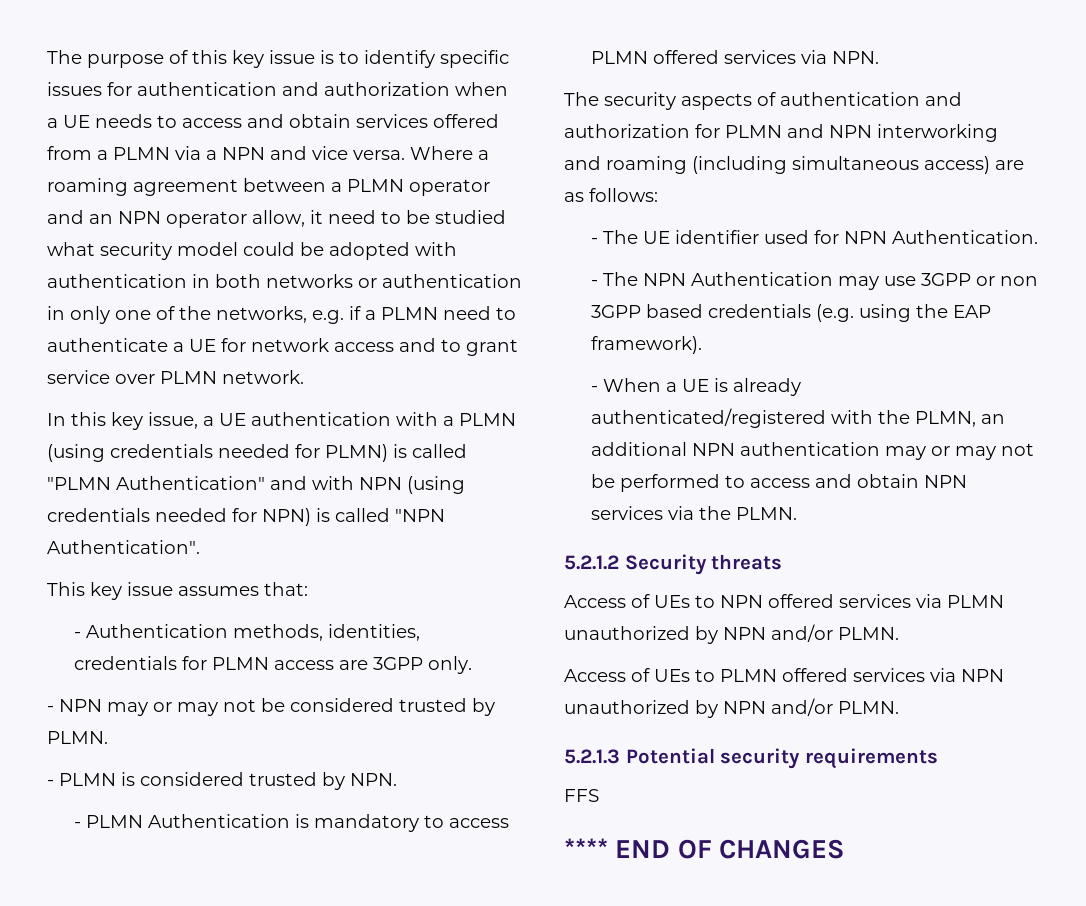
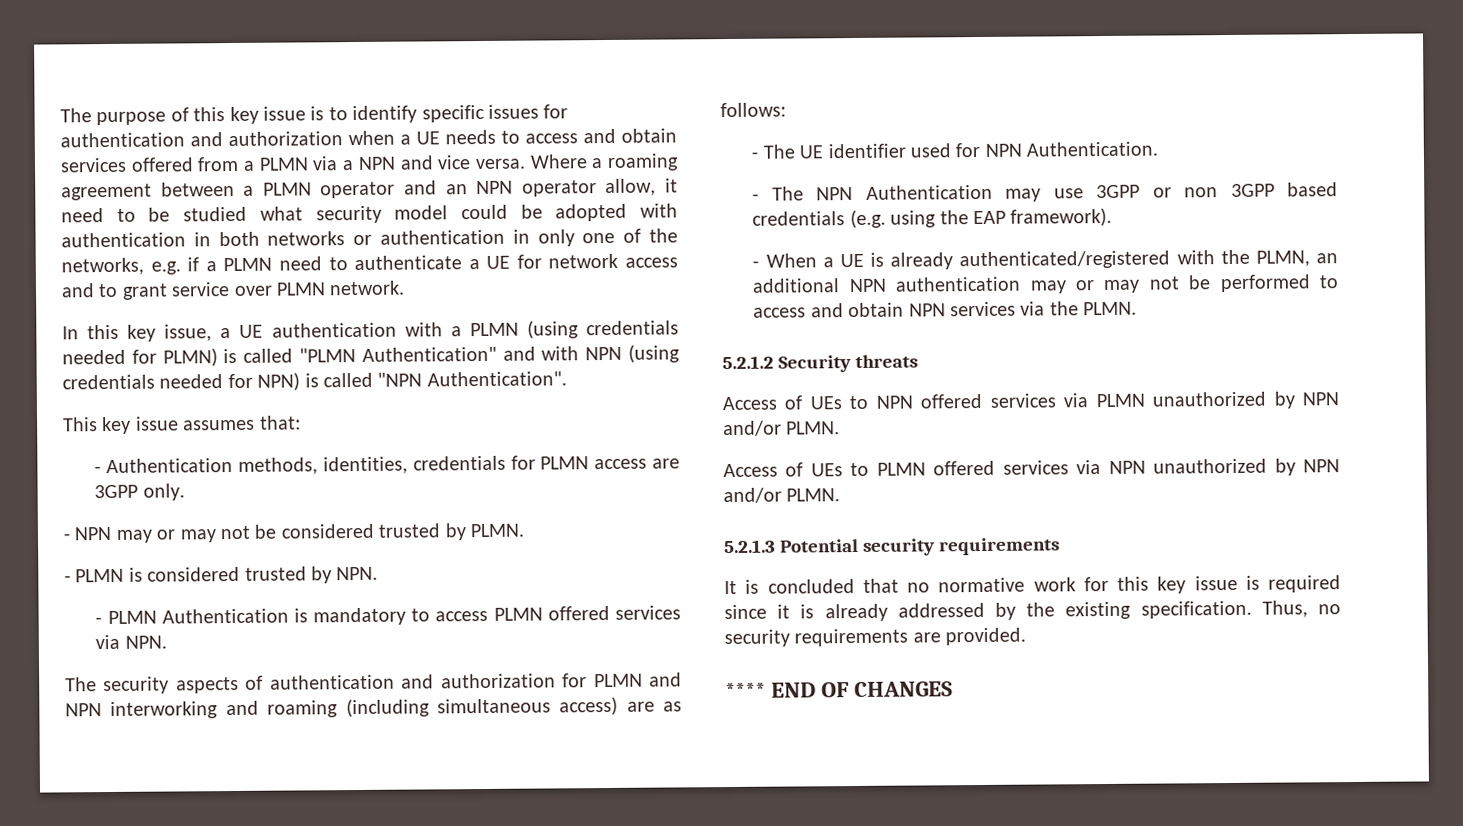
- FFS
+ It is concluded that no normative work for this key issue is required since it is already addressed by the existing specification. Thus, no security requirements are provided.

